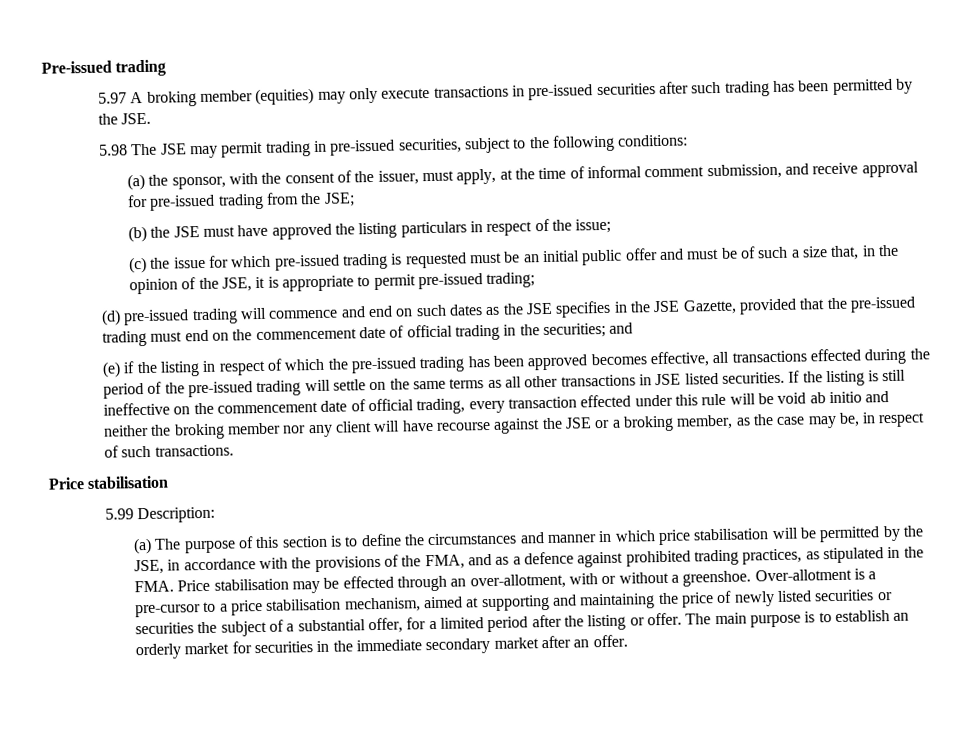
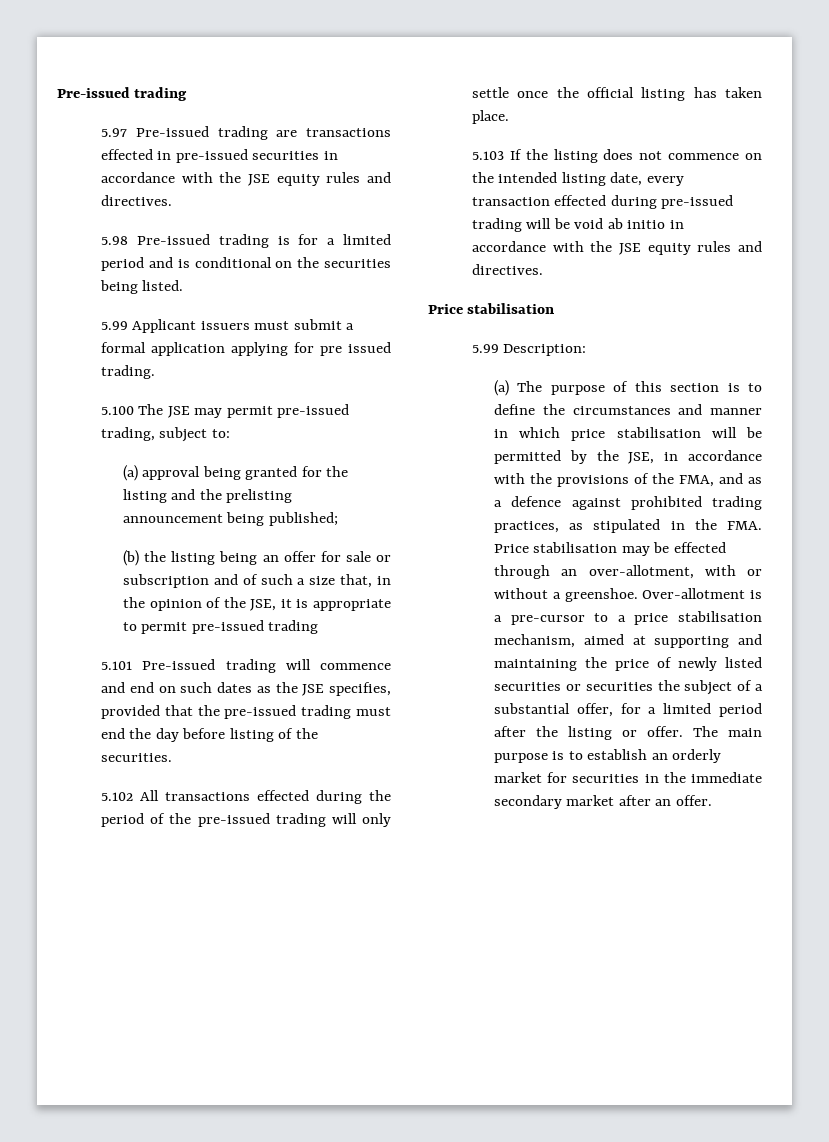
- 5.97 A broking member (equities) may only execute transactions in pre-issued securities after such trading has been permitted by the JSE.
- 5.98 The JSE may permit trading in pre-issued securities, subject to the following conditions:
- (a) the sponsor, with the consent of the issuer, must apply, at the time of informal comment submission, and receive approval for pre-issued trading from the JSE;
- (b) the JSE must have approved the listing particulars in respect of the issue;
- (c) the issue for which pre-issued trading is requested must be an initial public offer and must be of such a size that, in the opinion of the JSE, it is appropriate to permit pre-issued trading;
- (d) pre-issued trading will commence and end on such dates as the JSE specifies in the JSE Gazette, provided that the pre-issued trading must end on the commencement date of official trading in the securities; and
- (e) if the listing in respect of which the pre-issued trading has been approved becomes effective, all transactions effected during the period of the pre-issued trading will settle on the same terms as all other transactions in JSE listed securities. If the listing is still ineffective on the commencement date of official trading, every transaction effected under this rule will be void ab initio and neither the broking member nor any client will have recourse against the JSE or a broking member, as the case may be, in respect of such transactions.
+ 5.97 Pre-issued trading are transactions effected in pre-issued securities in accordance with the JSE equity rules and directives.
+ 5.98 Pre-issued trading is for a limited period and is conditional on the securities being listed.
+ 5.99 Applicant issuers must submit a formal application applying for pre issued trading.
+ 5.100 The JSE may permit pre-issued trading, subject to:
+ (a) approval being granted for the listing and the prelisting announcement being published;
+ (b) the listing being an offer for sale or subscription and of such a size that, in the opinion of the JSE, it is appropriate to permit pre-issued trading
+ 5.101 Pre-issued trading will commence and end on such dates as the JSE specifies, provided that the pre-issued trading must end the day before listing of the securities.
+ 5.102 All transactions effected during the period of the pre-issued trading will only settle once the official listing has taken place.
+ 5.103 If the listing does not commence on the intended listing date, every transaction effected during pre-issued trading will be void ab initio in accordance with the JSE equity rules and directives.

